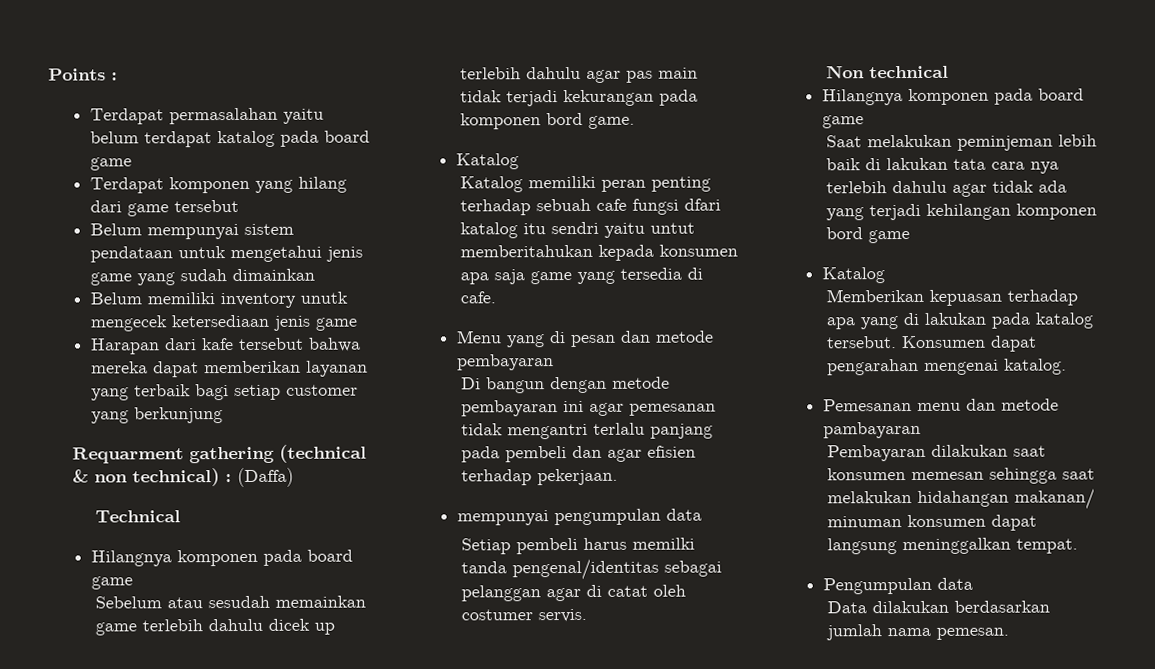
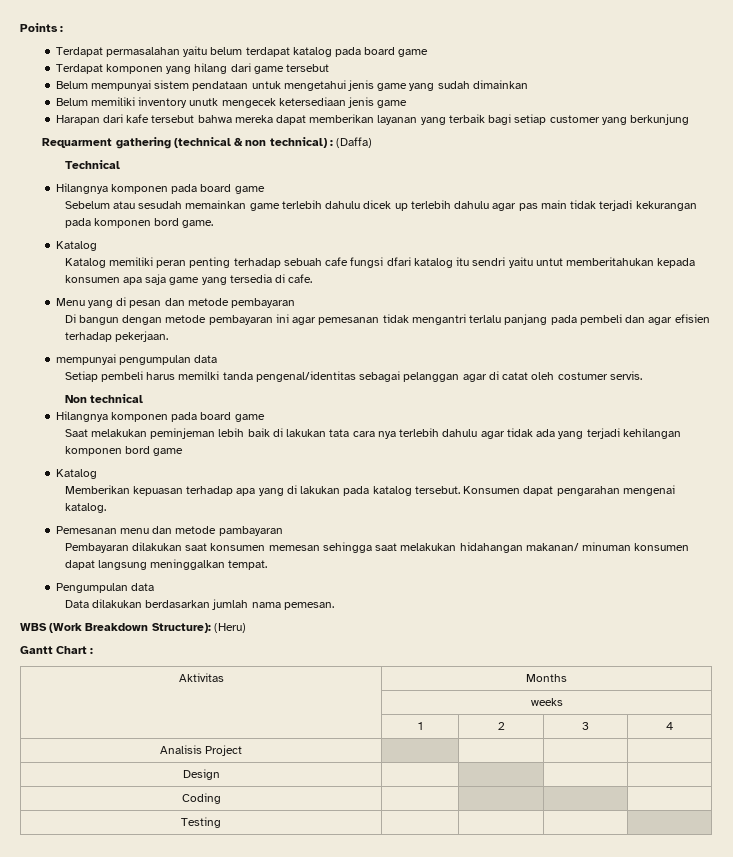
+ WBS (Work Breakdown Structure): (Heru)
+ Gantt Chart :
+ Aktivitas | Months
+ | weeks
+ | 1 | 2 | 3 | 4
+ Analisis Project | | | |
+ Design | | | |
+ Coding | | | |
+ Testing | | | |

